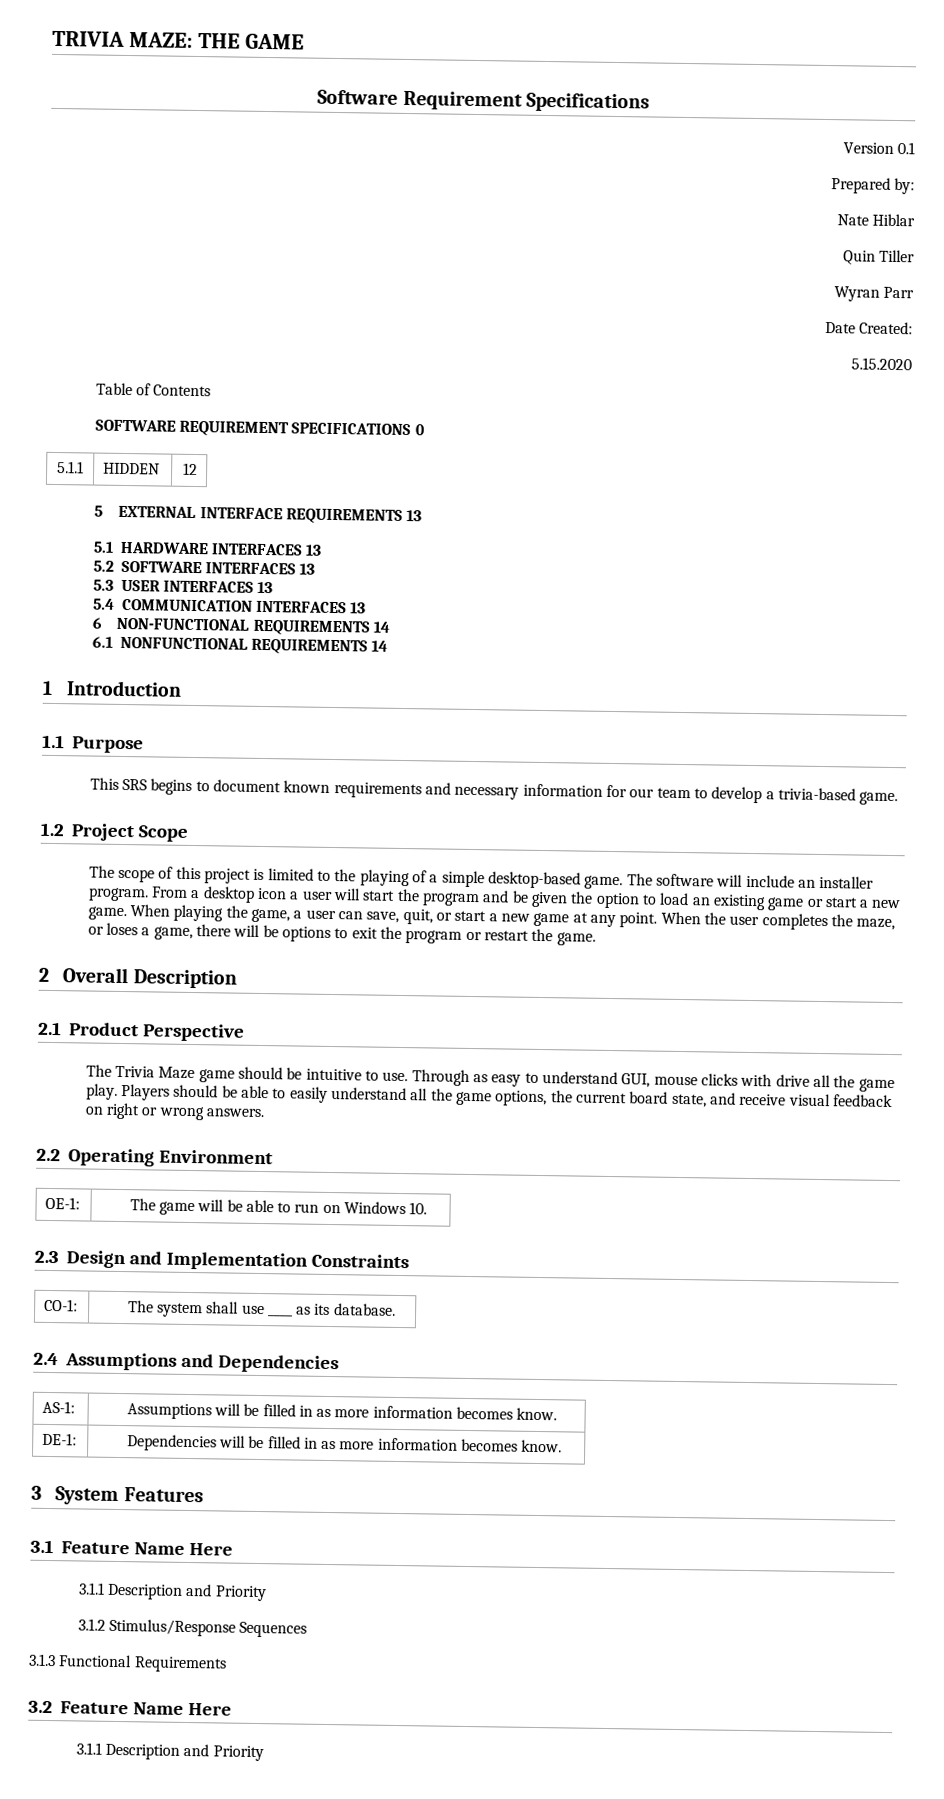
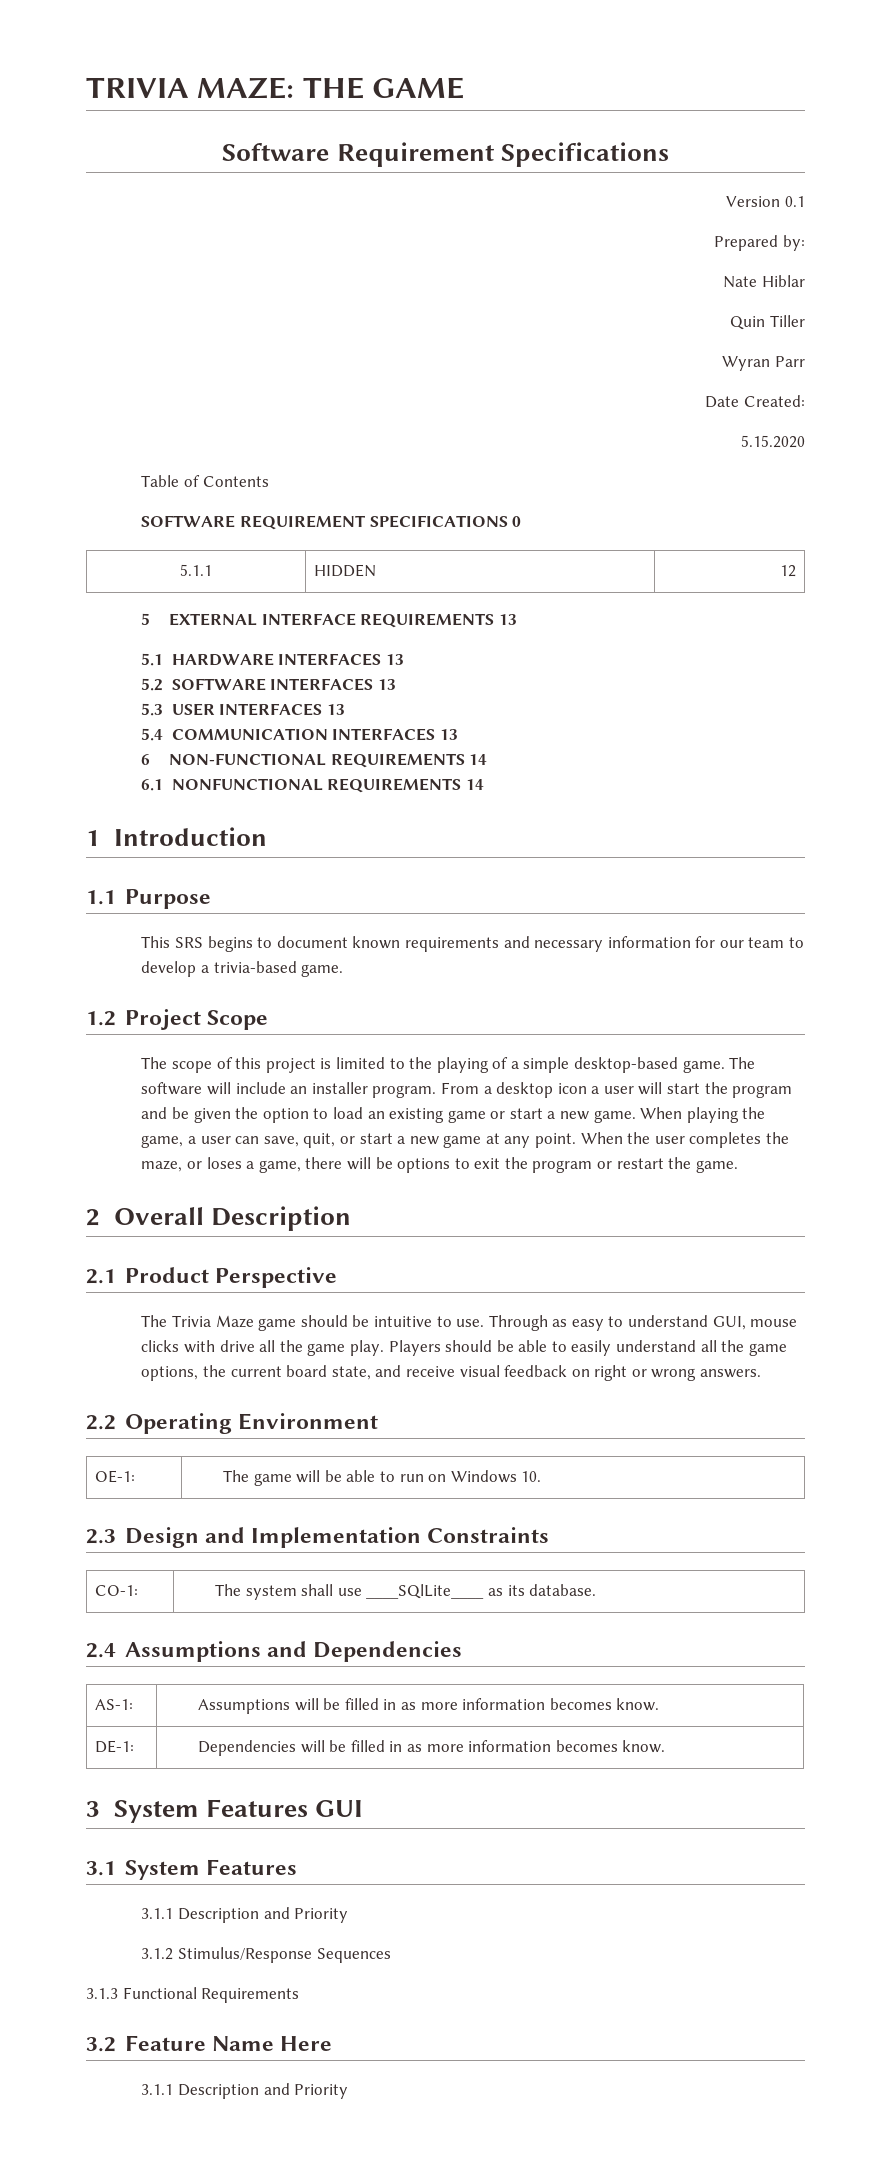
- CO-1: | The system shall use ____ as its database.
+ CO-1: | The system shall use ____SQlLite____ as its database.
- 3 System Features
+ 3 System Features GUI
- 3.1 Feature Name Here
+ 3.1 System Features

